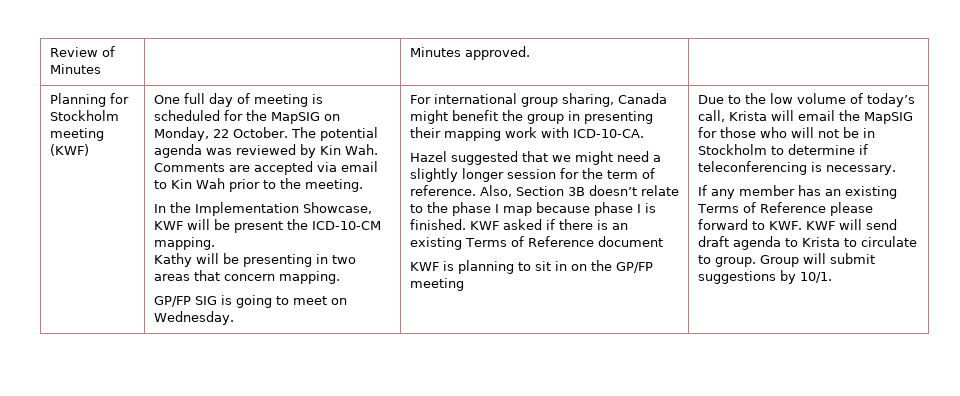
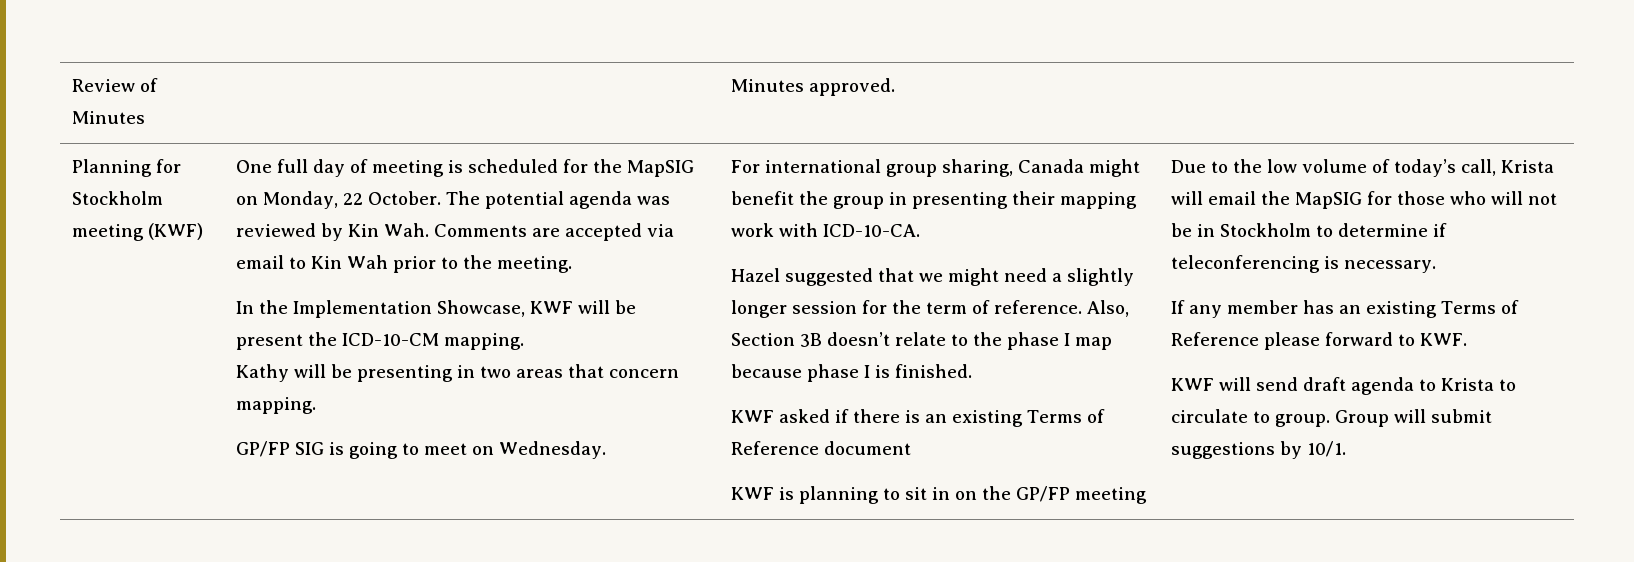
- Also, Section 3B doesn’t relate to the phase I map because phase I is finished. KWF asked if there is an existing Terms of Reference document
+ Also, Section 3B doesn’t relate to the phase I map because phase I is finished.
+ KWF asked if there is an existing Terms of Reference document
- If any member has an existing Terms of Reference please forward to KWF. KWF will send draft agenda to Krista to circulate to group.
+ If any member has an existing Terms of Reference please forward to KWF.
+ KWF will send draft agenda to Krista to circulate to group.

